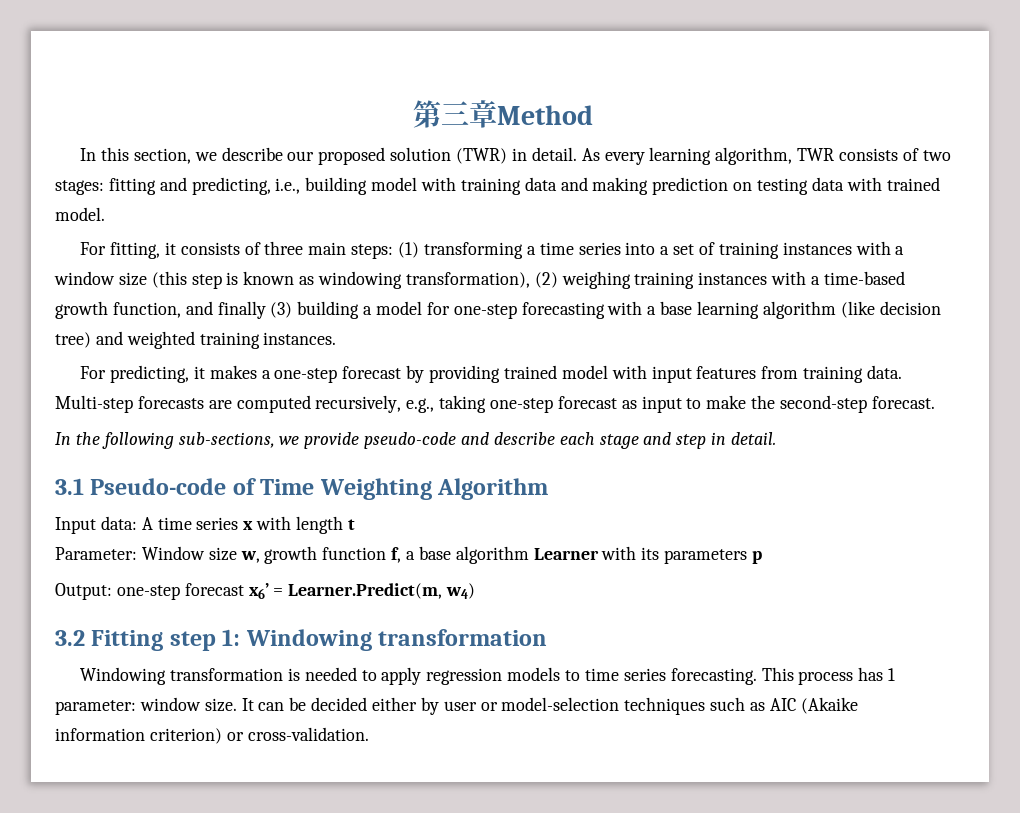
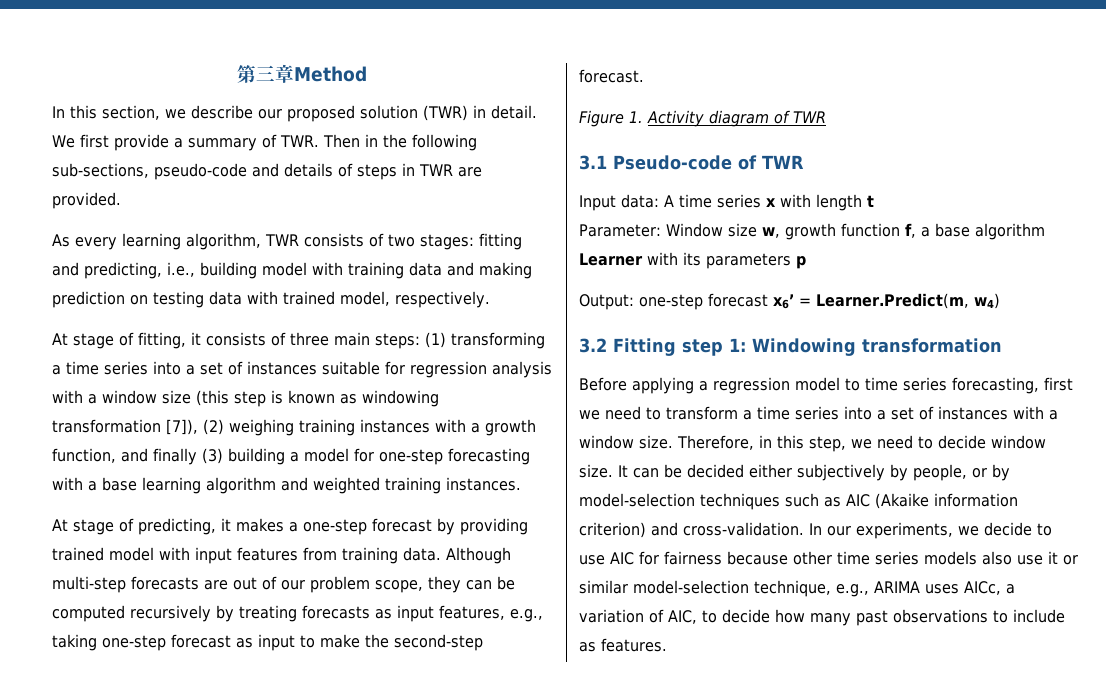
- In this section, we describe our proposed solution (TWR) in detail. As every learning algorithm, TWR consists of two stages:
+ In this section, we describe our proposed solution (TWR) in detail. We first provide a summary of TWR. Then in the following sub-sections, pseudo-code and details of steps in TWR are provided.
+ As every learning algorithm, TWR consists of two stages:
- fitting and predicting, i.e., building model with training data and making prediction on testing data with trained model.
- For fitting, it consists of three main steps:
+ fitting and predicting, i.e., building model with training data and making prediction on testing data with trained model, respectively.
+ At stage of fitting, it consists of three main steps:
- (1) transforming a time series into a set of training instances with a window size (this step is known as windowing transformation), (2) weighing training instances with a time-based growth function, and finally (3) building a model for one-step forecasting with a base learning algorithm (like decision tree) and weighted training instances.
+ (1) transforming a time series into a set of instances suitable for regression analysis with a window size (this step is known as windowing transformation [7]), (2) weighing training instances with a growth function, and finally (3) building a model for one-step forecasting with a base learning algorithm and weighted training instances.
- For predicting, it makes a one-step forecast by providing trained model with input features from training data.
+ At stage of predicting, it makes a one-step forecast by providing trained model with input features from training data.
- Multi-step forecasts are computed recursively, e.g., taking one-step forecast as input to make the second-step forecast.
+ Although multi-step forecasts are out of our problem scope, they can be computed recursively by treating forecasts as input features, e.g., taking one-step forecast as input to make the second-step forecast.
- In the following sub-sections, we provide pseudo-code and describe each stage and step in detail.
+ Figure 1. Activity diagram of TWR
- 3.1 Pseudo-code of Time Weighting Algorithm
+ 3.1 Pseudo-code of TWR
- Windowing transformation is needed to apply regression models to time series forecasting. This process has 1 parameter: window size.
+ Before applying a regression model to time series forecasting, first we need to transform a time series into a set of instances with a window size. Therefore, in this step, we need to decide window size.
- It can be decided either by user or model-selection techniques such as AIC (Akaike information criterion) or cross-validation.
+ It can be decided either subjectively by people, or by model-selection techniques such as AIC (Akaike information criterion) and cross-validation. In our experiments, we decide to use AIC for fairness because other time series models also use it or similar model-selection technique, e.g., ARIMA uses AICc, a variation of AIC, to decide how many past observations to include as features.

